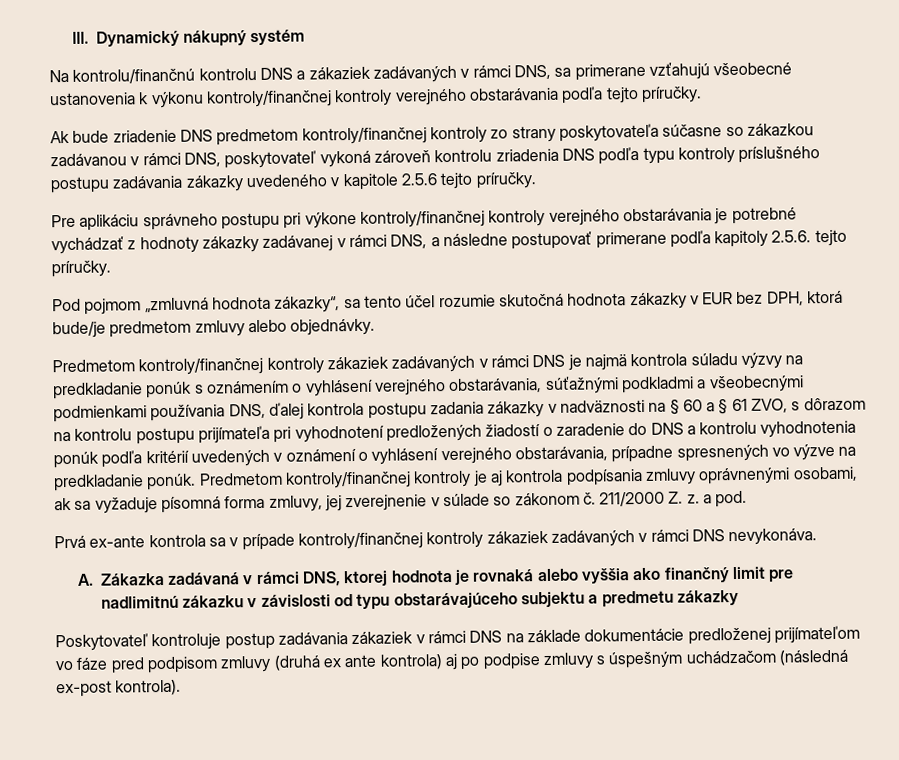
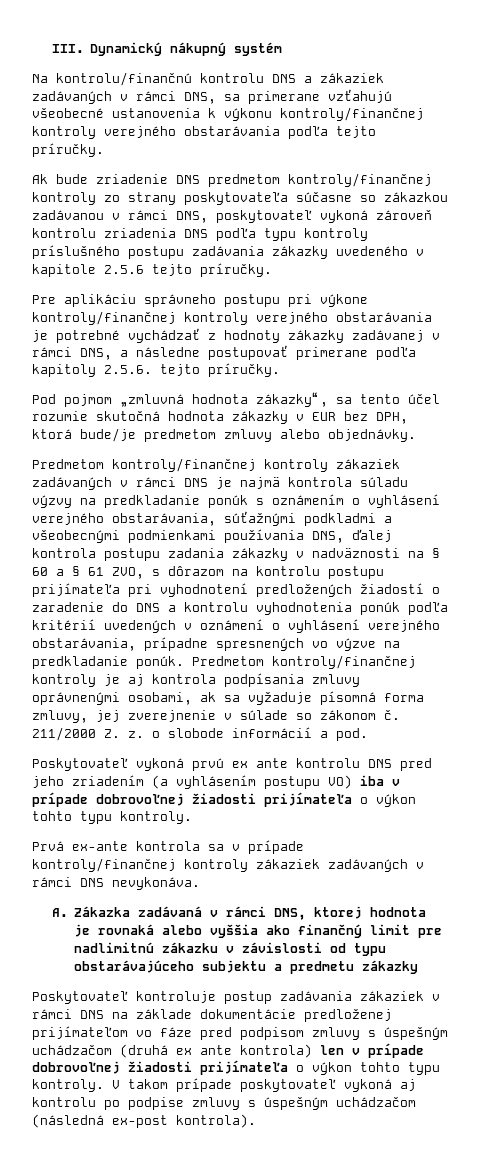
- 211/2000 Z. z. a pod.
+ 211/2000 Z. z. o slobode informácií a pod.
+ Poskytovateľ vykoná prvú ex ante kontrolu DNS pred jeho zriadením (a vyhlásením postupu VO) iba v prípade dobrovoľnej žiadosti prijímateľa o výkon tohto typu kontroly.
- Poskytovateľ kontroluje postup zadávania zákaziek v rámci DNS na základe dokumentácie predloženej prijímateľom vo fáze pred podpisom zmluvy (druhá ex ante kontrola) aj po podpise zmluvy s úspešným uchádzačom (následná ex-post kontrola).
+ Poskytovateľ kontroluje postup zadávania zákaziek v rámci DNS na základe dokumentácie predloženej prijímateľom vo fáze pred podpisom zmluvy s úspešným uchádzačom (druhá ex ante kontrola) len v prípade dobrovoľnej žiadosti prijímateľa o výkon tohto typu kontroly. V takom prípade poskytovateľ vykoná aj kontrolu po podpise zmluvy s úspešným uchádzačom (následná ex-post kontrola).

